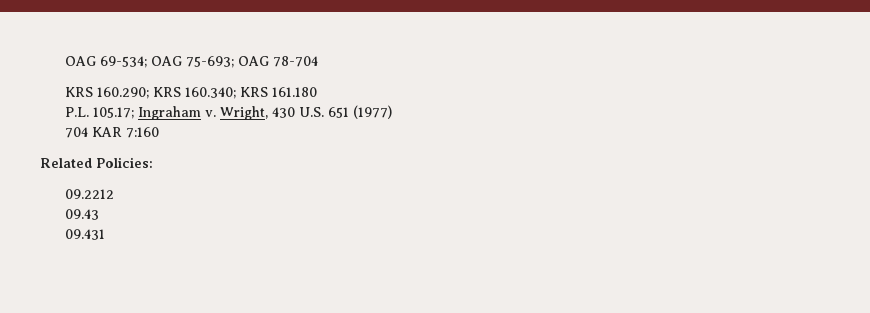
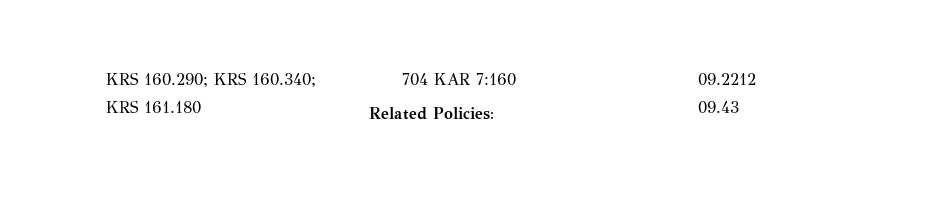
- OAG 69-534; OAG 75-693; OAG 78-704
- P.L. 105.17; Ingraham v. Wright, 430 U.S. 651 (1977)
- 09.431

